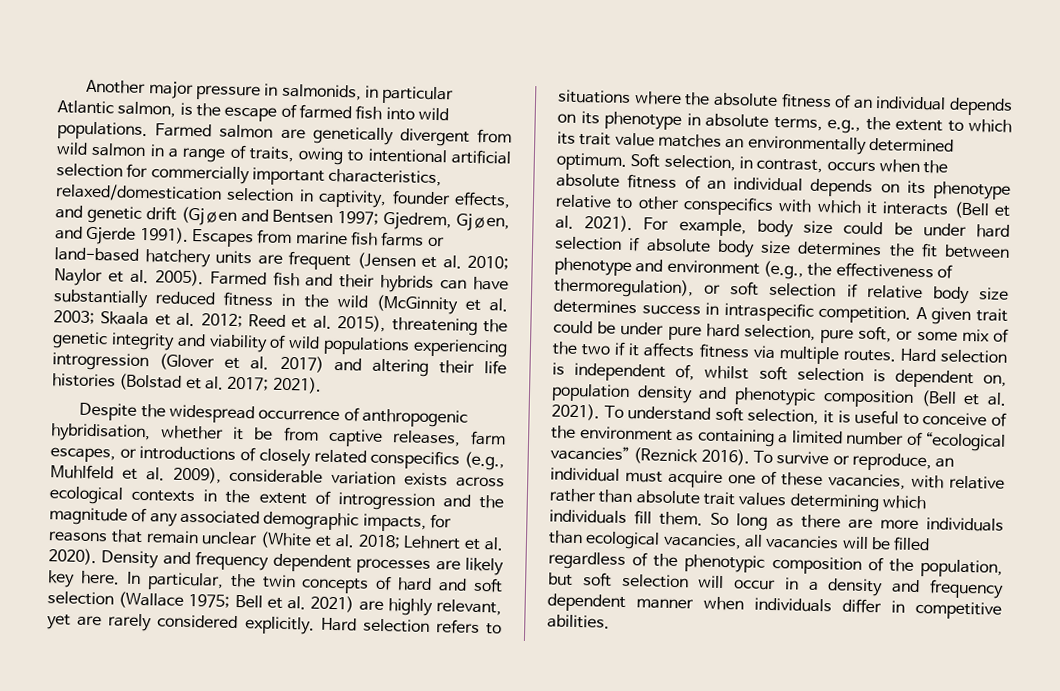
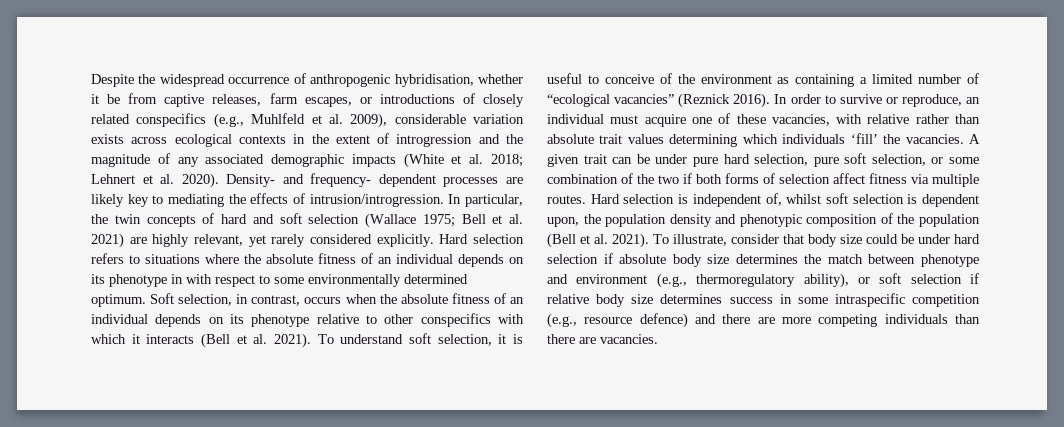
- Another major pressure in salmonids, in particular Atlantic salmon, is the escape of farmed fish into wild populations. Farmed salmon are genetically divergent from wild salmon in a range of traits, owing to intentional artificial selection for commercially important characteristics, relaxed/domestication selection in captivity, founder effects, and genetic drift (Gjøen and Bentsen 1997; Gjedrem, Gjøen, and Gjerde 1991). Escapes from marine fish farms or land-based hatchery units are frequent (Jensen et al. 2010; Naylor et al. 2005). Farmed fish and their hybrids can have substantially reduced fitness in the wild (McGinnity et al. 2003; Skaala et al. 2012; Reed et al. 2015), threatening the genetic integrity and viability of wild populations experiencing introgression (Glover et al. 2017) and altering their life histories (Bolstad et al. 2017; 2021).
- Despite the widespread occurrence of anthropogenic hybridisation, whether it be from captive releases, farm escapes, or introductions of closely related conspecifics (e.g., Muhlfeld et al. 2009), considerable variation exists across ecological contexts in the extent of introgression and the magnitude of any associated demographic impacts, for reasons that remain unclear (White et al. 2018; Lehnert et al. 2020).
+ Despite the widespread occurrence of anthropogenic hybridisation, whether it be from captive releases, farm escapes, or introductions of closely related conspecifics (e.g., Muhlfeld et al. 2009), considerable variation exists across ecological contexts in the extent of introgression and the magnitude of any associated demographic impacts (White et al. 2018; Lehnert et al. 2020).
- Density and frequency dependent processes are likely key here.
+ Density- and frequency- dependent processes are likely key to mediating the effects of intrusion/introgression.
- In particular, the twin concepts of hard and soft selection (Wallace 1975; Bell et al. 2021) are highly relevant, yet are rarely considered explicitly.
+ In particular, the twin concepts of hard and soft selection (Wallace 1975; Bell et al. 2021) are highly relevant, yet rarely considered explicitly.
- Hard selection refers to situations where the absolute fitness of an individual depends on its phenotype in absolute terms, e.g., the extent to which its trait value matches an environmentally determined optimum.
+ Hard selection refers to situations where the absolute fitness of an individual depends on its phenotype in with respect to some environmentally determined optimum.
- For example, body size could be under hard selection if absolute body size determines the fit between phenotype and environment (e.g., the effectiveness of thermoregulation), or soft selection if relative body size determines success in intraspecific competition. A given trait could be under pure hard selection, pure soft, or some mix of the two if it affects fitness via multiple routes. Hard selection is independent of, whilst soft selection is dependent on, population density and phenotypic composition (Bell et al. 2021).
- To survive or reproduce, an individual must acquire one of these vacancies, with relative rather than absolute trait values determining which individuals fill them. So long as there are more individuals than ecological vacancies, all vacancies will be filled regardless of the phenotypic composition of the population, but soft selection will occur in a density and frequency dependent manner when individuals differ in competitive abilities.
+ In order to survive or reproduce, an individual must acquire one of these vacancies, with relative rather than absolute trait values determining which individuals ‘fill’ the vacancies. A given trait can be under pure hard selection, pure soft selection, or some combination of the two if both forms of selection affect fitness via multiple routes. Hard selection is independent of, whilst soft selection is dependent upon, the population density and phenotypic composition of the population (Bell et al. 2021). To illustrate, consider that body size could be under hard selection if absolute body size determines the match between phenotype and environment (e.g., thermoregulatory ability), or soft selection if relative body size determines success in some intraspecific competition (e.g., resource defence) and there are more competing individuals than there are vacancies.

